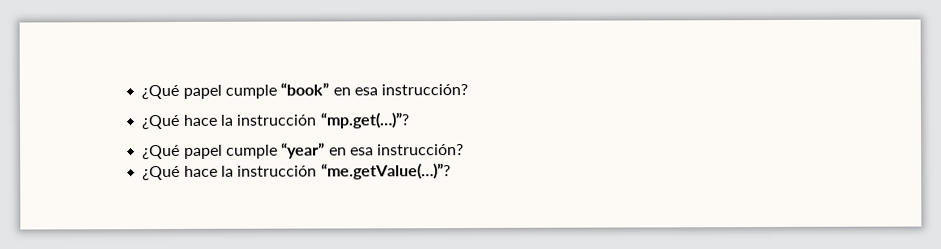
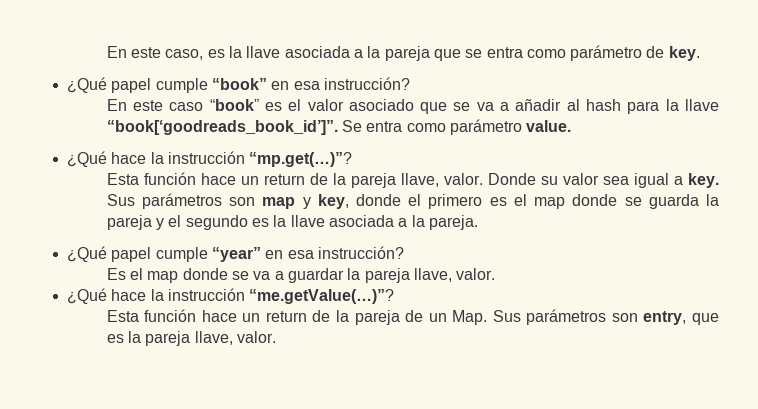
+ En este caso, es la llave asociada a la pareja que se entra como parámetro de key.
+ En este caso “book” es el valor asociado que se va a añadir al hash para la llave “book[‘goodreads_book_id’]”. Se entra como parámetro value.
+ Esta función hace un return de la pareja llave, valor. Donde su valor sea igual a key. Sus parámetros son map y key, donde el primero es el map donde se guarda la pareja y el segundo es la llave asociada a la pareja.
+ Es el map donde se va a guardar la pareja llave, valor.
+ Esta función hace un return de la pareja de un Map. Sus parámetros son entry, que es la pareja llave, valor.

